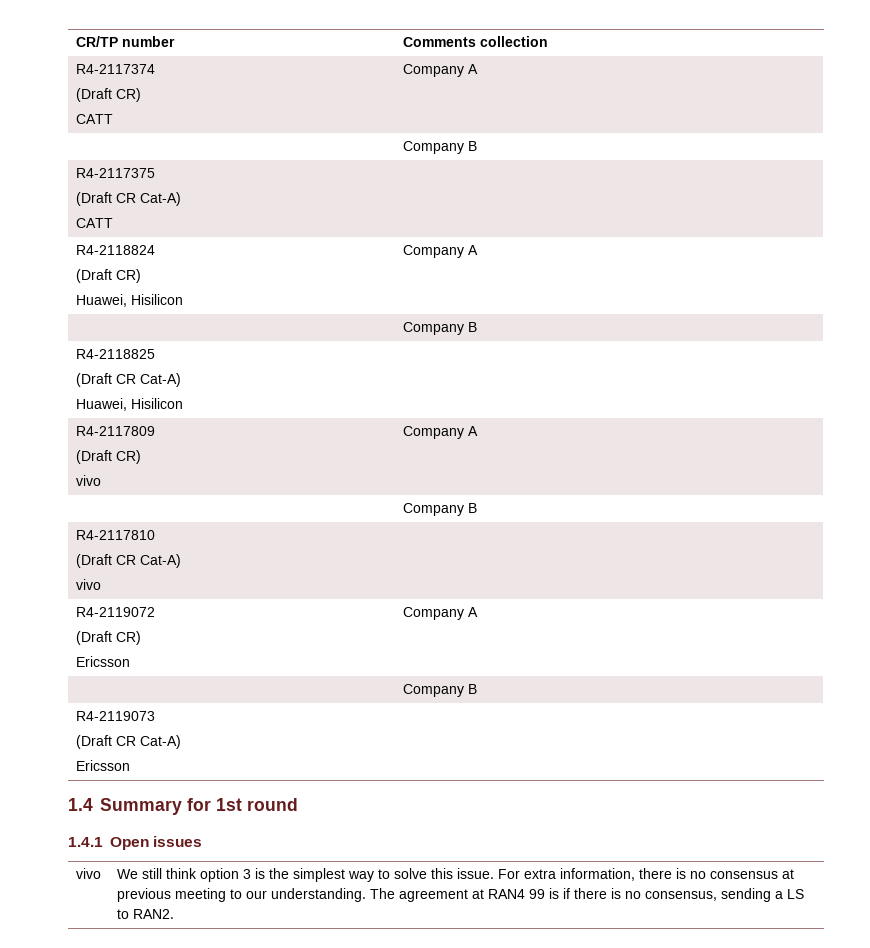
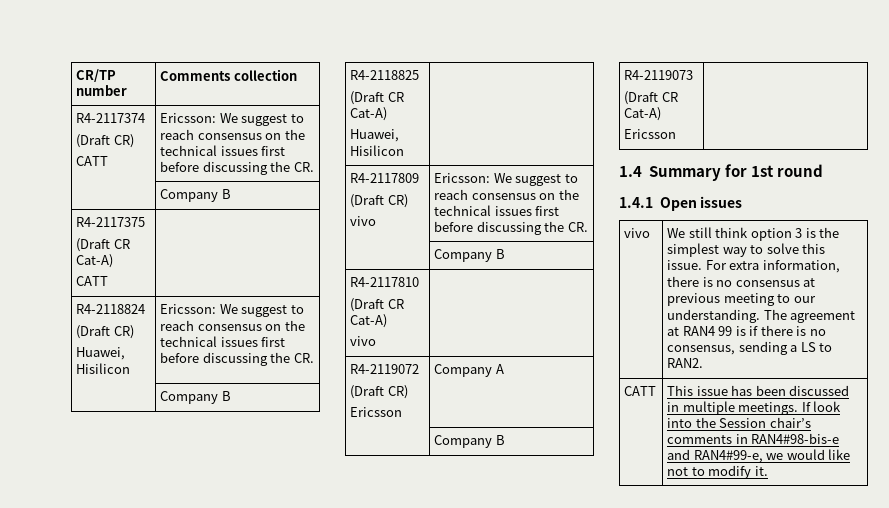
  R4-2117374
  (Draft CR)
- CATT | Company A
+ CATT | Ericsson: We suggest to reach consensus on the technical issues first before discussing the CR.
  R4-2118824
  (Draft CR)
- Huawei, Hisilicon | Company A
+ Huawei, Hisilicon | Ericsson: We suggest to reach consensus on the technical issues first before discussing the CR.
  R4-2117809
  (Draft CR)
- vivo | Company A
+ vivo | Ericsson: We suggest to reach consensus on the technical issues first before discussing the CR.
+ CATT | This issue has been discussed in multiple meetings. If look into the Session chair’s comments in RAN4#98-bis-e and RAN4#99-e, we would like not to modify it.

